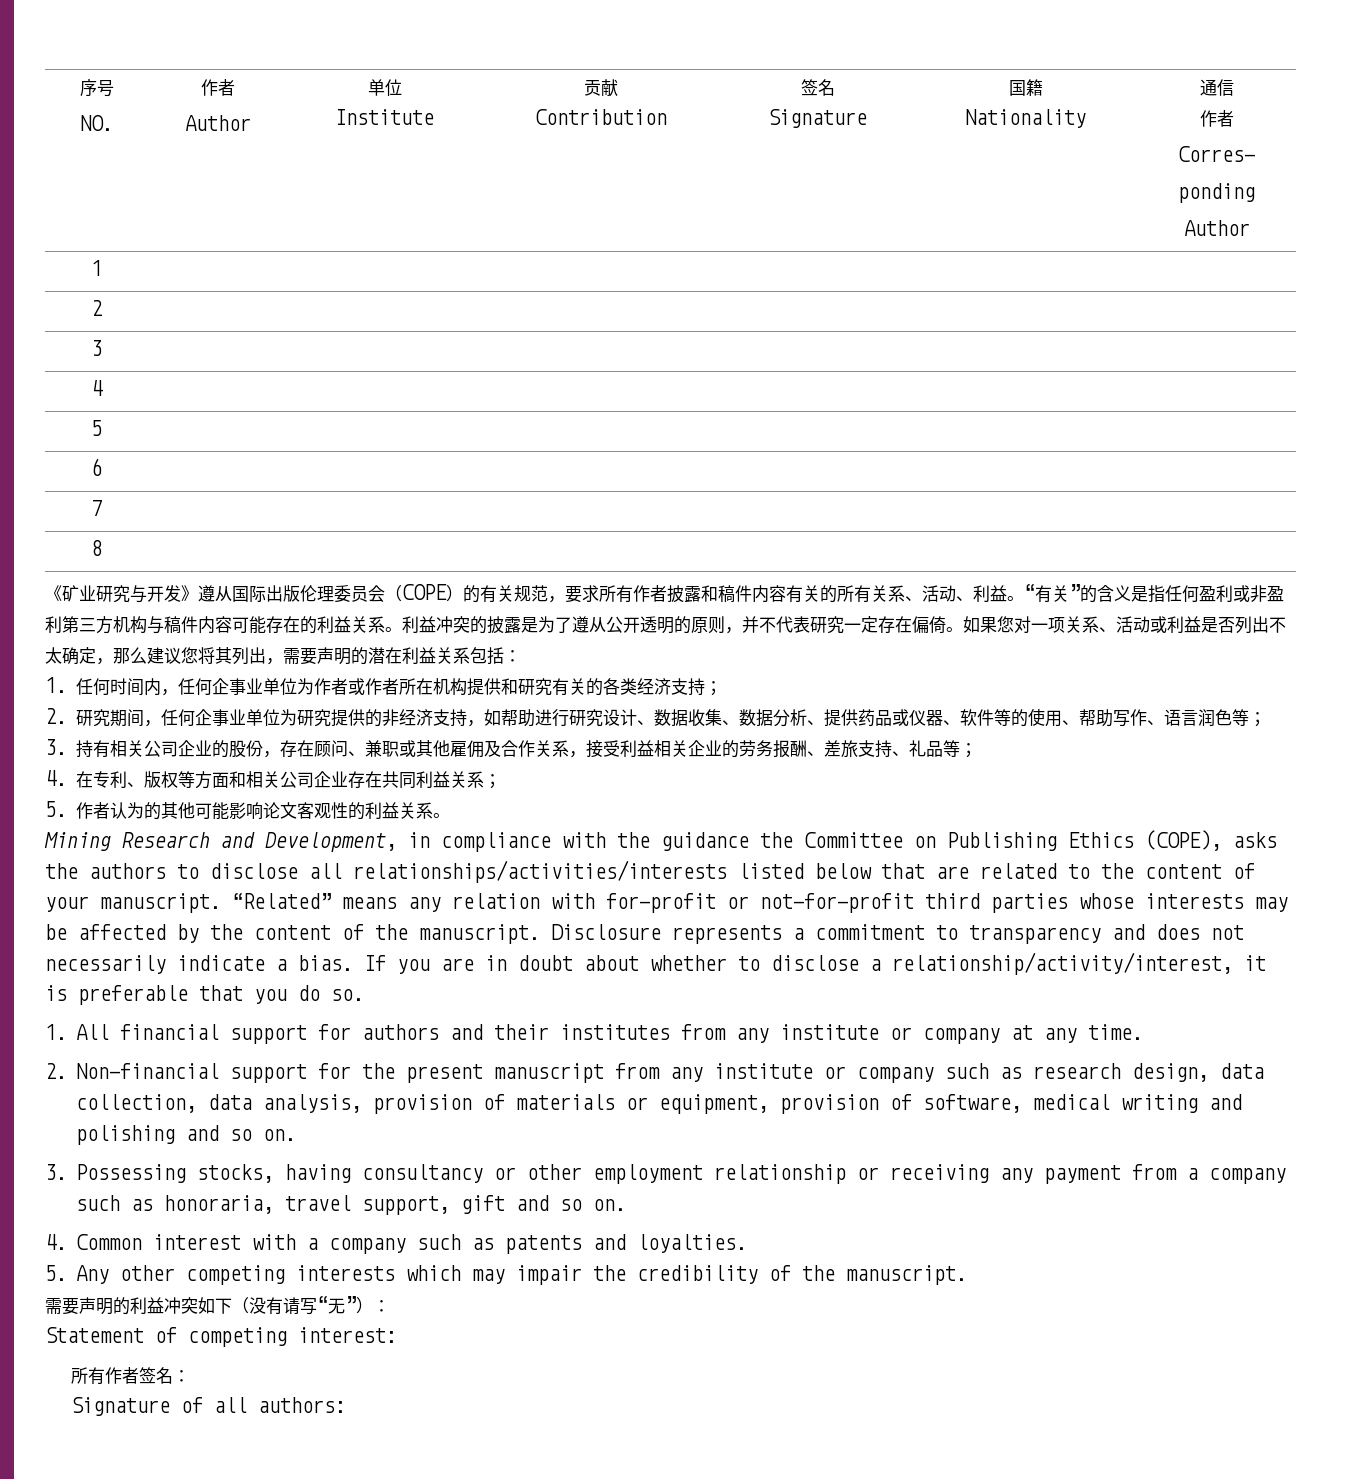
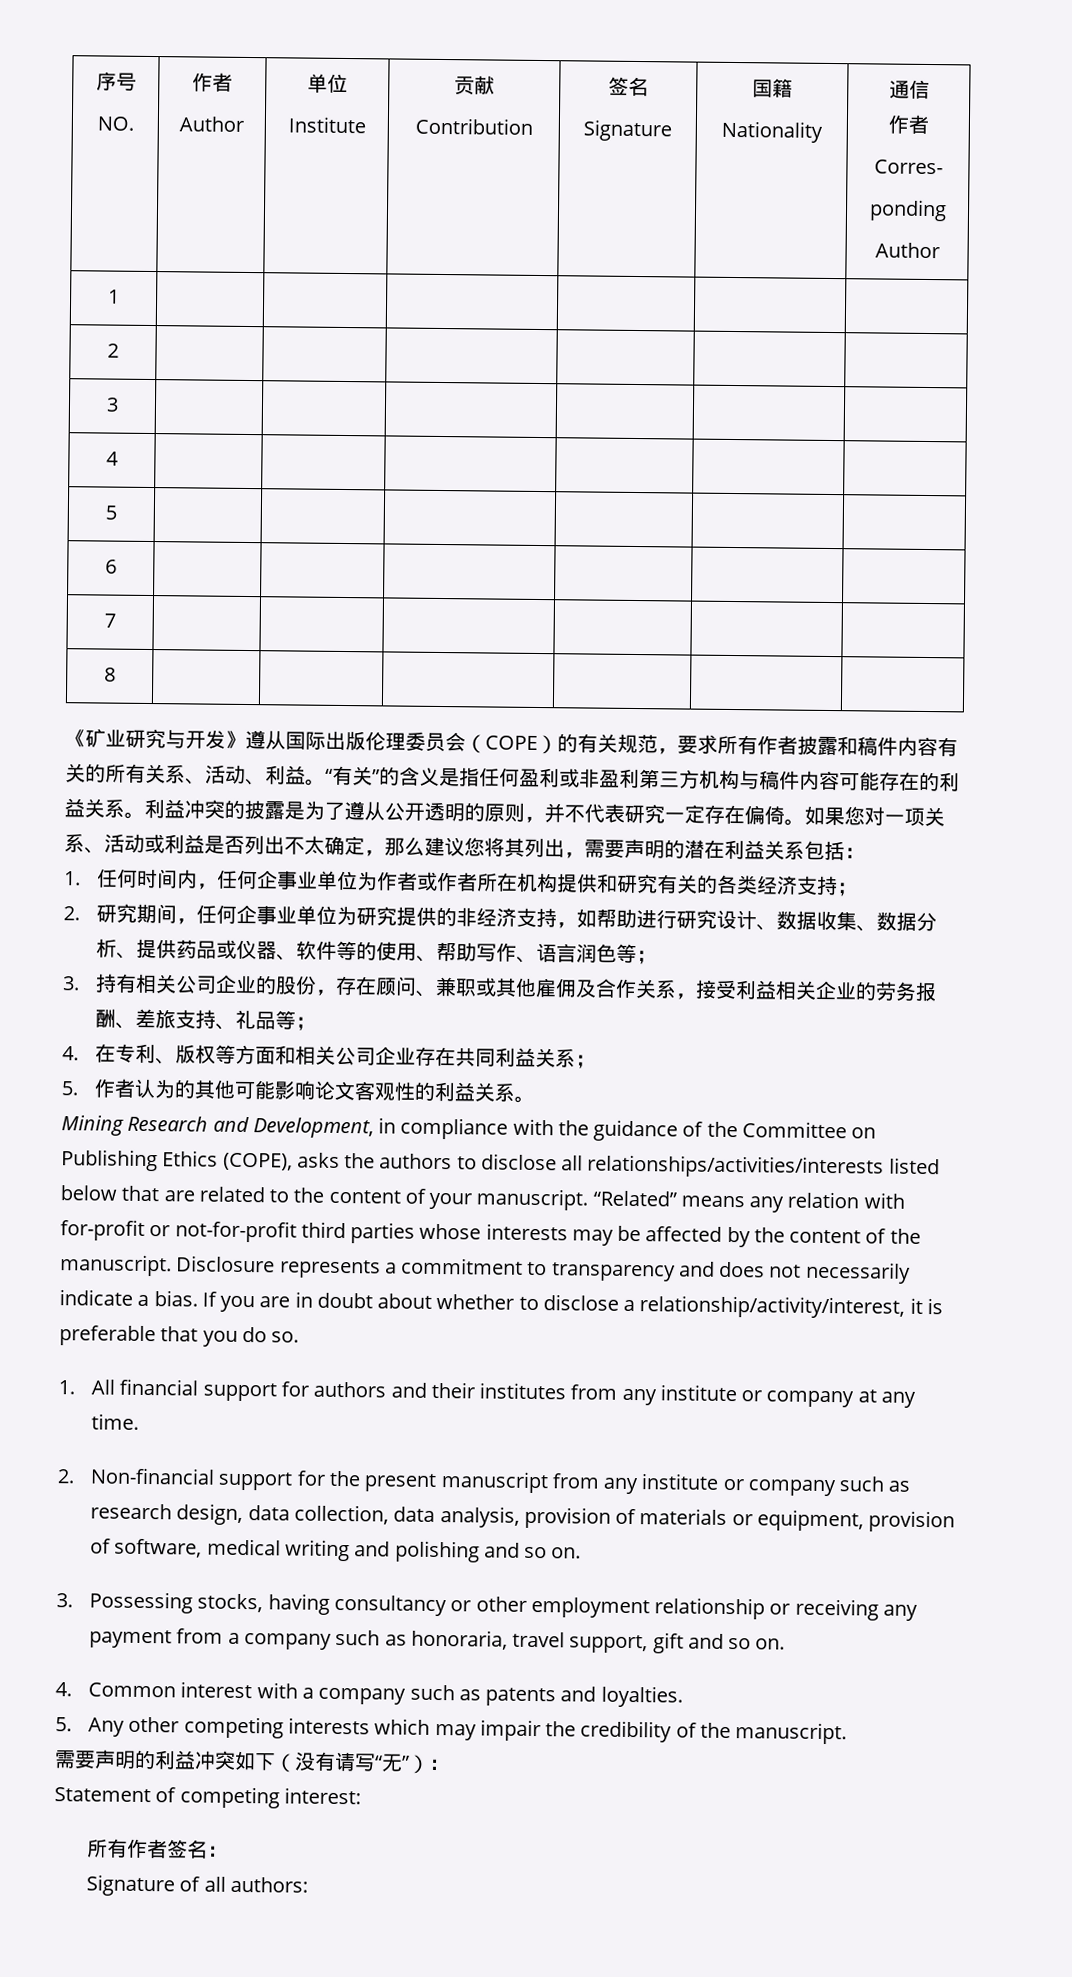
- Mining Research and Development, in compliance with the guidance the Committee on Publishing Ethics (COPE), asks the authors to disclose all relationships/activities/interests listed below that are related to the content of your manuscript.
+ Mining Research and Development, in compliance with the guidance of the Committee on Publishing Ethics (COPE), asks the authors to disclose all relationships/activities/interests listed below that are related to the content of your manuscript.

